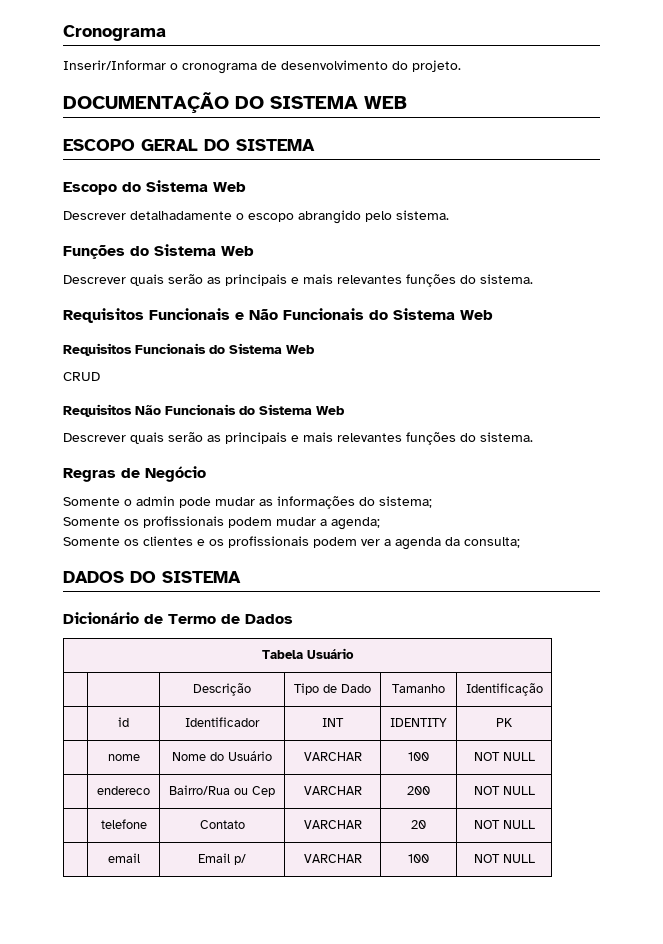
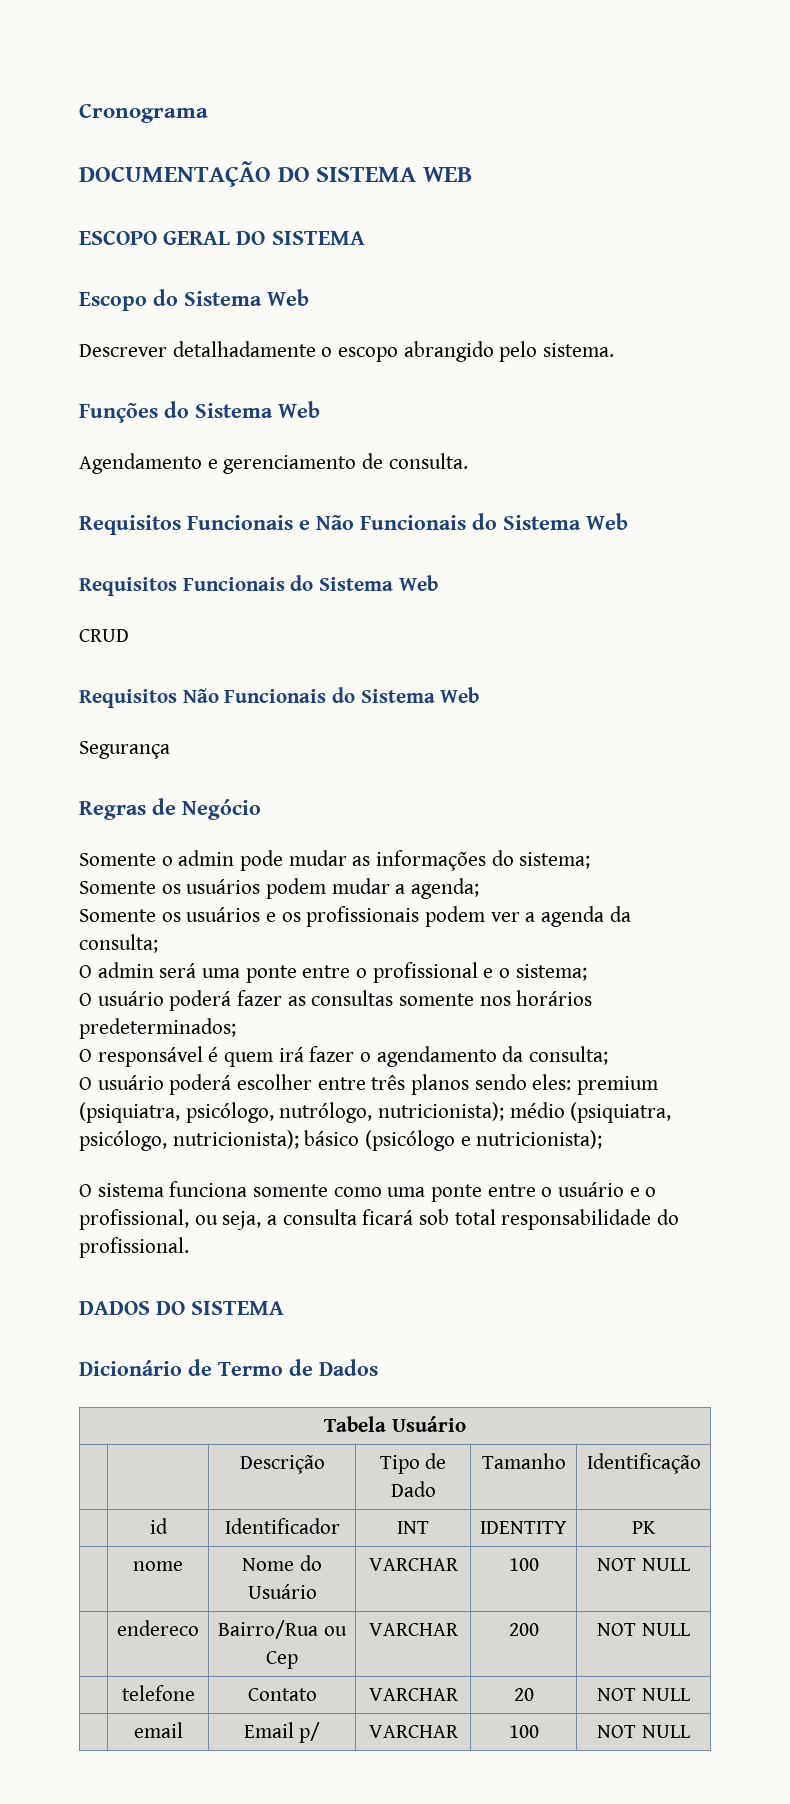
- Inserir/Informar o cronograma de desenvolvimento do projeto.
  Funções do Sistema Web
- Descrever quais serão as principais e mais relevantes funções do sistema.
+ Agendamento e gerenciamento de consulta.
  Requisitos Não Funcionais do Sistema Web
- Descrever quais serão as principais e mais relevantes funções do sistema.
+ Segurança
- Somente os profissionais podem mudar a agenda;
+ Somente os usuários podem mudar a agenda;
- Somente os clientes e os profissionais podem ver a agenda da consulta;
+ Somente os usuários e os profissionais podem ver a agenda da consulta;
+ O admin será uma ponte entre o profissional e o sistema;
+ O usuário poderá fazer as consultas somente nos horários predeterminados;
+ O responsável é quem irá fazer o agendamento da consulta;
+ O usuário poderá escolher entre três planos sendo eles: premium (psiquiatra, psicólogo, nutrólogo, nutricionista); médio (psiquiatra, psicólogo, nutricionista); básico (psicólogo e nutricionista);
+ O sistema funciona somente como uma ponte entre o usuário e o profissional, ou seja, a consulta ficará sob total responsabilidade do profissional.

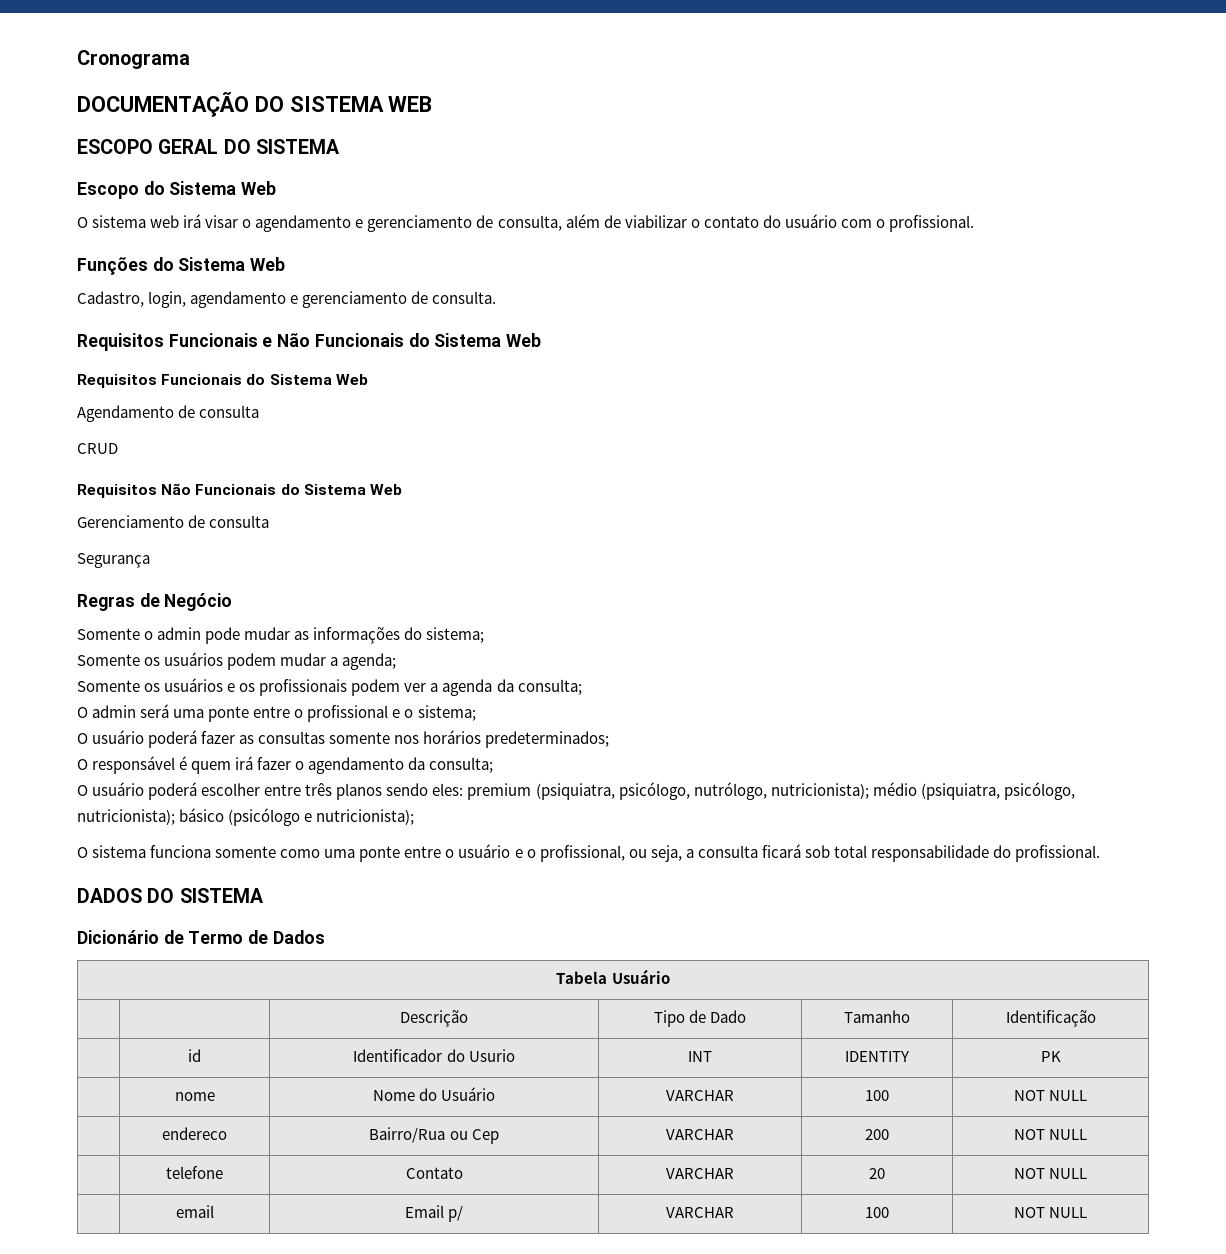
- Descrever detalhadamente o escopo abrangido pelo sistema.
+ O sistema web irá visar o agendamento e gerenciamento de consulta, além de viabilizar o contato do usuário com o profissional.
- Agendamento e gerenciamento de consulta.
+ Cadastro, login, agendamento e gerenciamento de consulta.
+ Agendamento de consulta
+ Gerenciamento de consulta
- | id | Identificador | INT | IDENTITY | PK
+ | id | Identificador do Usurio | INT | IDENTITY | PK

